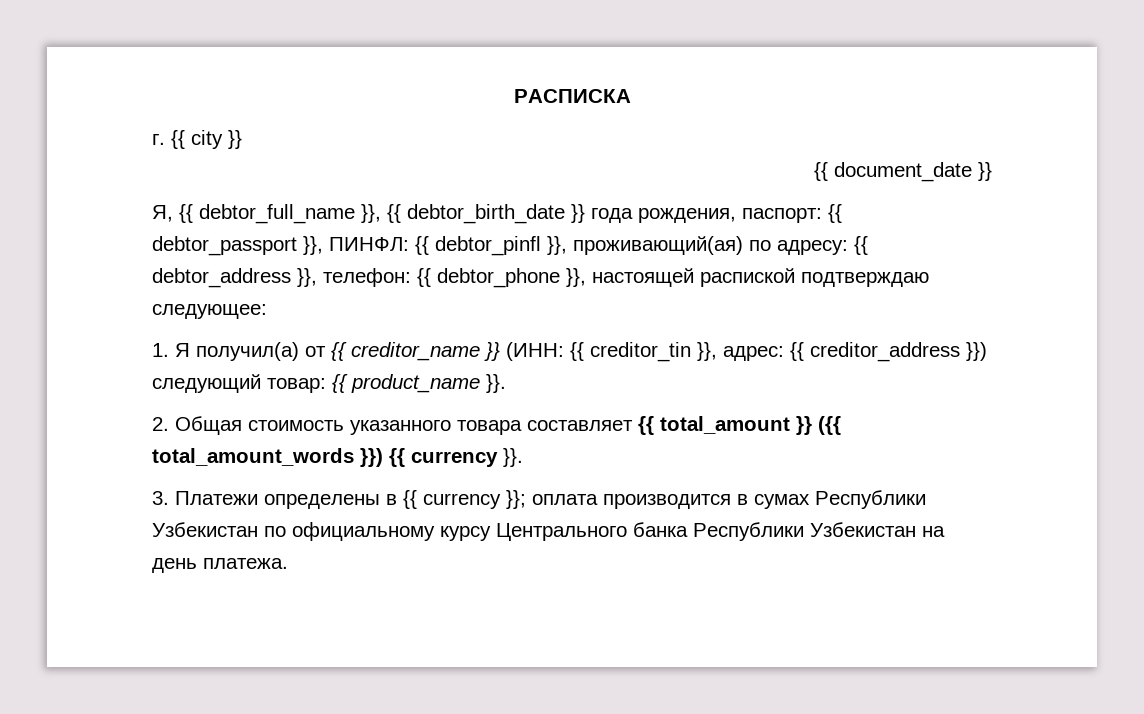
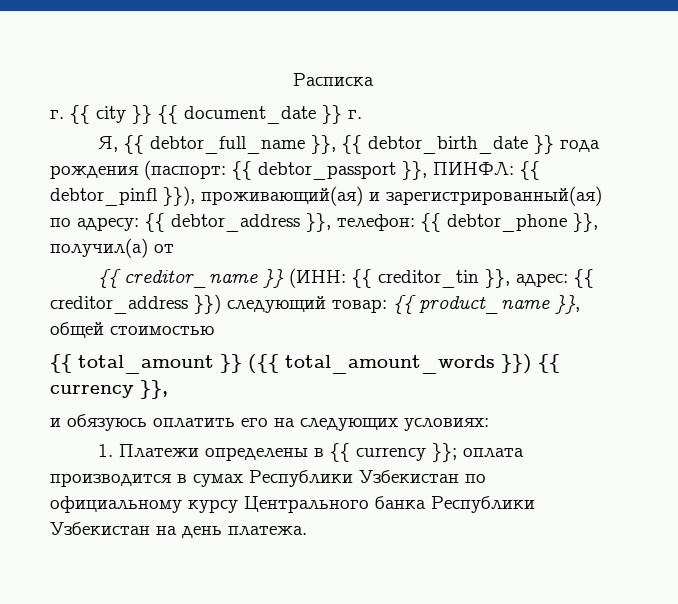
- РАСПИСКА
+ Расписка
- г. {{ city }}
- {{ document_date }}
+ г. {{ city }} {{ document_date }} г.
- Я, {{ debtor_full_name }}, {{ debtor_birth_date }} года рождения, паспорт:
+ Я, {{ debtor_full_name }}, {{ debtor_birth_date }} года рождения (паспорт:
- {{ debtor_pinfl }}, проживающий(ая) по адресу:
+ {{ debtor_pinfl }}), проживающий(ая) и зарегистрированный(ая) по адресу:
- {{ debtor_phone }}, настоящей распиской подтверждаю следующее:
- 1. Я получил(а) от {{ creditor_name }} (ИНН:
+ {{ debtor_phone }}, получил(а) от
+ {{ creditor_name }} (ИНН:
- {{ product_name }}.
- 2. Общая стоимость указанного товара составляет {{ total_amount }} ({{ total_amount_words }}) {{ currency }}.
- 3. Платежи определены в {{ currency }};
+ {{ product_name }}, общей стоимостью
+ {{ total_amount }} ({{ total_amount_words }}) {{ currency }},
+ и обязуюсь оплатить его на следующих условиях:
+ 1. Платежи определены в {{ currency }};

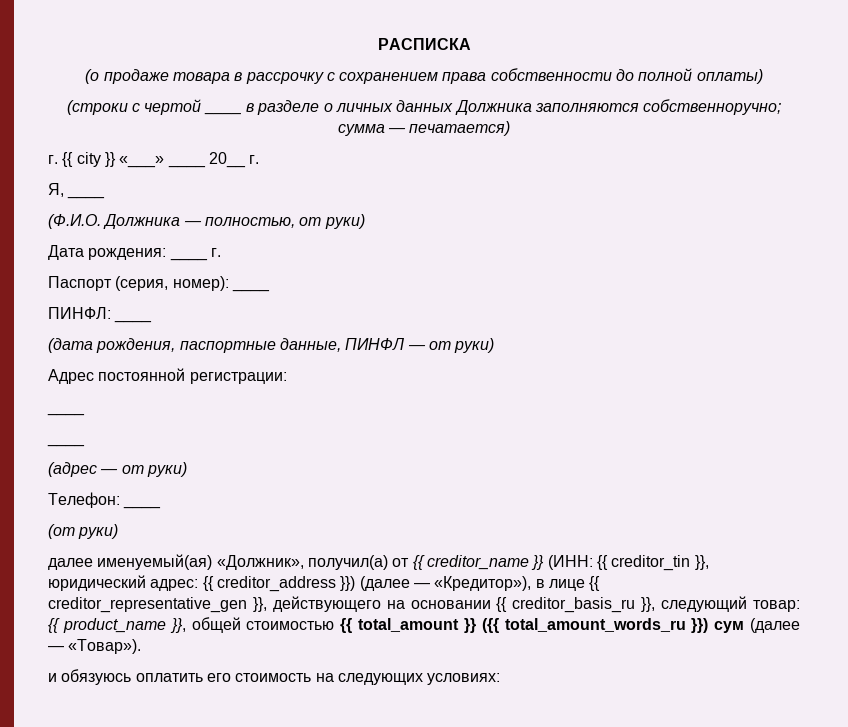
- Расписка
+ РАСПИСКА
+ (о продаже товара в рассрочку с сохранением права собственности до полной оплаты)
+ (строки с чертой ____ в разделе о личных данных Должника заполняются собственноручно; сумма — печатается)
- г. {{ city }} {{ document_date }} г.
+ г. {{ city }} «___» ____ 20__ г.
- Я, {{ debtor_full_name }}, {{ debtor_birth_date }} года рождения (паспорт: {{ debtor_passport }}, ПИНФЛ: {{ debtor_pinfl }}), проживающий(ая) и зарегистрированный(ая) по адресу: {{ debtor_address }}, телефон: {{ debtor_phone }}, получил(а) от
- {{ creditor_name }} (ИНН: {{ creditor_tin }}, адрес: {{ creditor_address }}) следующий товар: {{ product_name }}, общей стоимостью
- {{ total_amount }} ({{ total_amount_words }}) {{ currency }},
+ Я, ____
+ (Ф.И.О. Должника — полностью, от руки)
+ Дата рождения: ____ г.
+ Паспорт (серия, номер): ____
+ ПИНФЛ: ____
+ (дата рождения, паспортные данные, ПИНФЛ — от руки)
+ Адрес постоянной регистрации:
+ ____
+ ____
+ (адрес — от руки)
+ Телефон: ____
+ (от руки)
+ далее именуемый(ая) «Должник», получил(а) от {{ creditor_name }} (ИНН: {{ creditor_tin }}, юридический адрес: {{ creditor_address }}) (далее — «Кредитор»), в лице {{ creditor_representative_gen }}, действующего на основании {{ creditor_basis_ru }}, следующий товар: {{ product_name }}, общей стоимостью {{ total_amount }} ({{ total_amount_words_ru }}) сум (далее — «Товар»).
- и обязуюсь оплатить его на следующих условиях:
+ и обязуюсь оплатить его стоимость на следующих условиях:
- 1. Платежи определены в {{ currency }}; оплата производится в сумах Республики Узбекистан по официальному курсу Центрального банка Республики Узбекистан на день платежа.

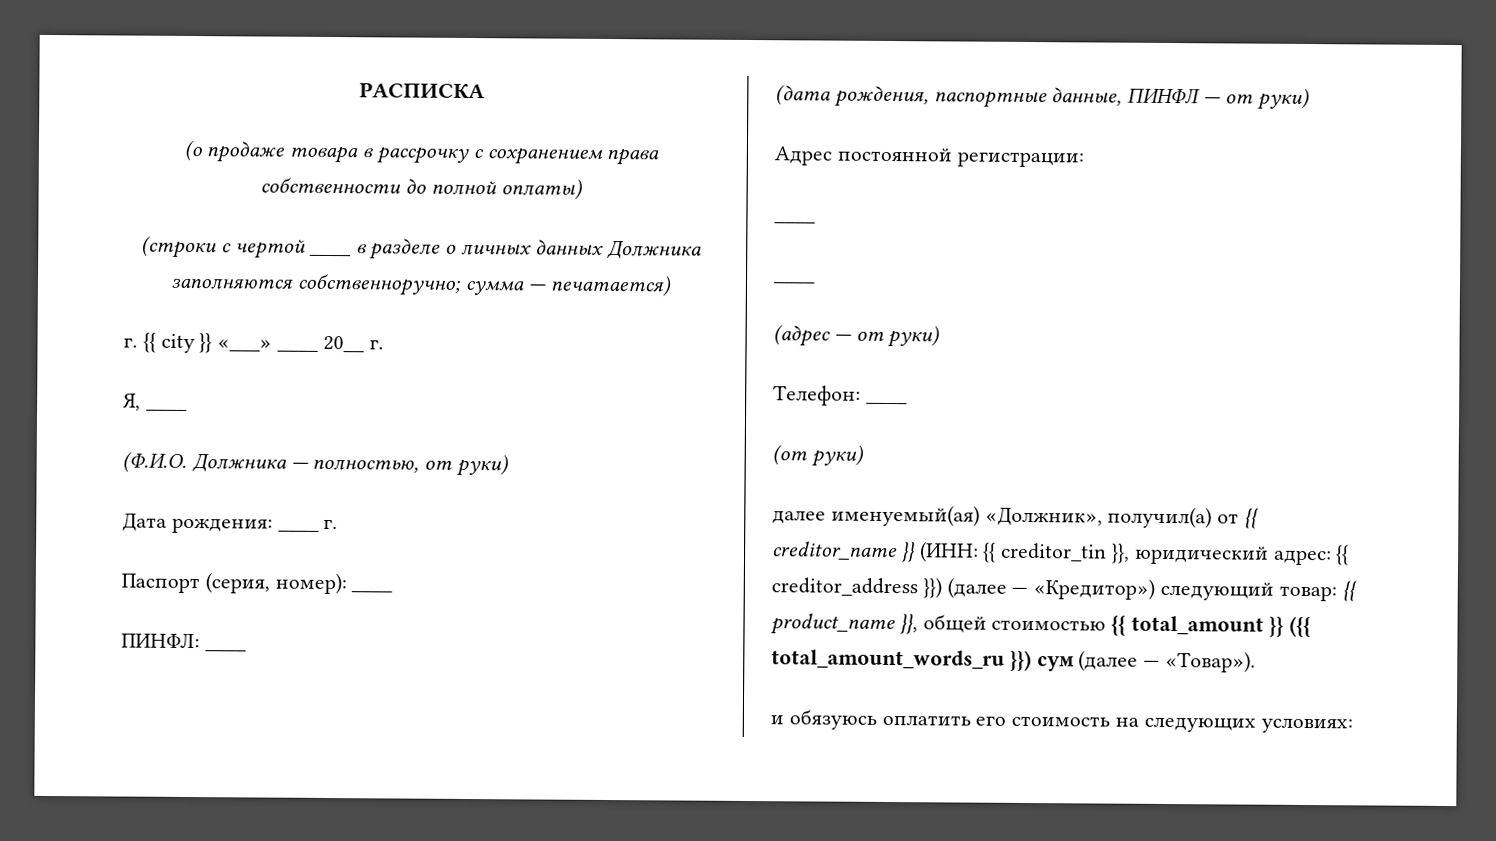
- далее именуемый(ая) «Должник», получил(а) от {{ creditor_name }} (ИНН: {{ creditor_tin }}, юридический адрес: {{ creditor_address }}) (далее — «Кредитор»), в лице {{ creditor_representative_gen }}, действующего на основании {{ creditor_basis_ru }}, следующий товар: {{ product_name }}, общей стоимостью {{ total_amount }} ({{ total_amount_words_ru }}) сум (далее — «Товар»).
+ далее именуемый(ая) «Должник», получил(а) от {{ creditor_name }} (ИНН: {{ creditor_tin }}, юридический адрес: {{ creditor_address }}) (далее — «Кредитор») следующий товар: {{ product_name }}, общей стоимостью {{ total_amount }} ({{ total_amount_words_ru }}) сум (далее — «Товар»).

